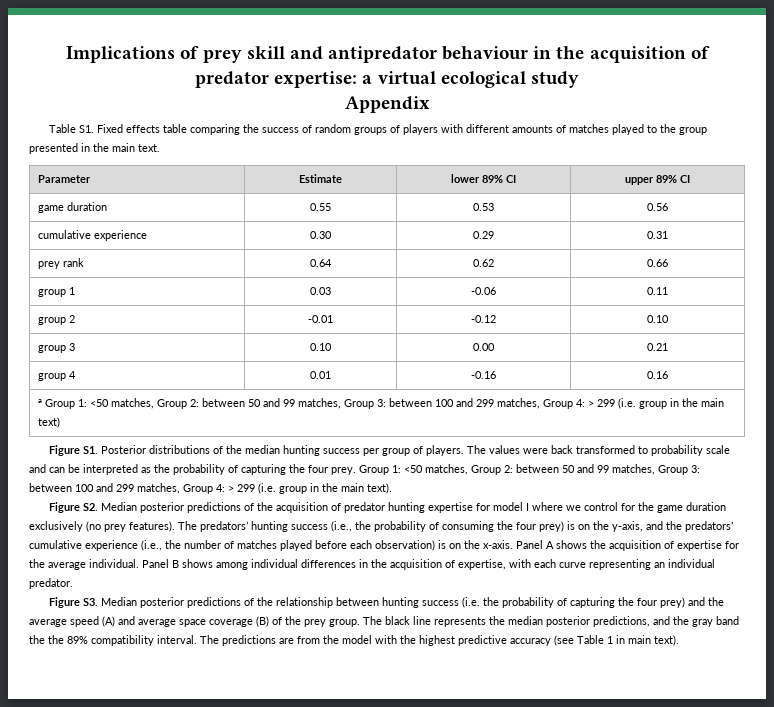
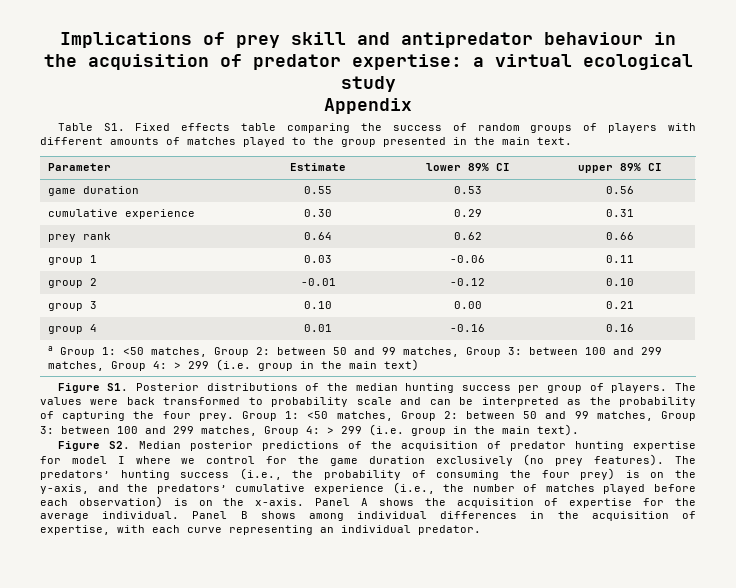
- Figure S3. Median posterior predictions of the relationship between hunting success (i.e. the probability of capturing the four prey) and the average speed (A) and average space coverage (B) of the prey group. The black line represents the median posterior predictions, and the gray band the the 89% compatibility interval. The predictions are from the model with the highest predictive accuracy (see Table 1 in main text).

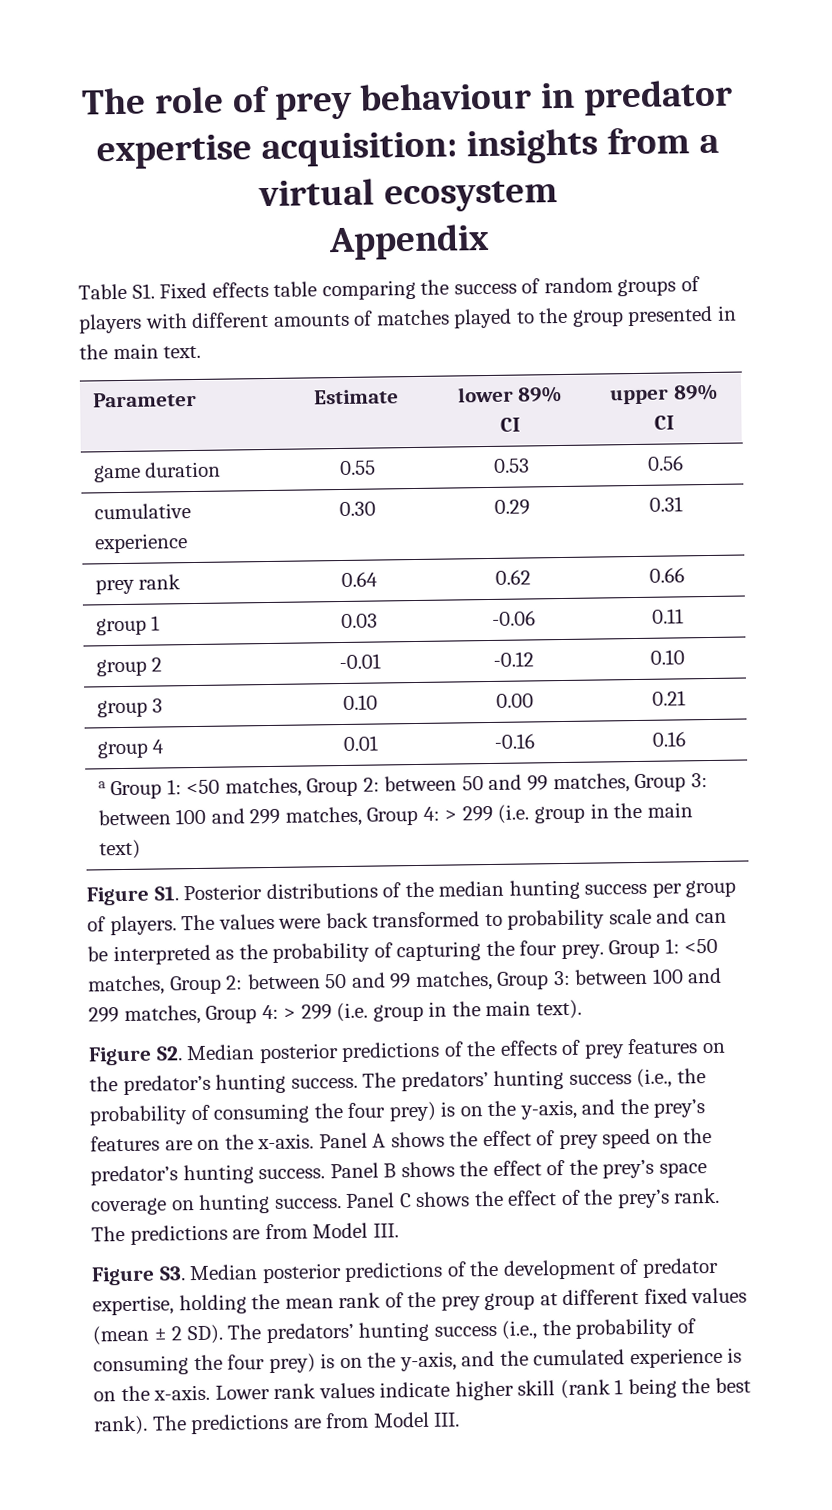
- Implications of prey skill and antipredator behaviour in the acquisition of predator expertise: a virtual ecological study
+ The role of prey behaviour in predator expertise acquisition: insights from a virtual ecosystem
- Figure S2. Median posterior predictions of the acquisition of predator hunting expertise for model I where we control for the game duration exclusively (no prey features).
+ Figure S2. Median posterior predictions of the effects of prey features on the predator’s hunting success.
- The predators’ hunting success (i.e., the probability of consuming the four prey) is on the y-axis, and the predators’ cumulative experience (i.e., the number of matches played before each observation) is on the x-axis.
+ The predators’ hunting success (i.e., the probability of consuming the four prey) is on the y-axis, and the prey’s features are on the x-axis.
- Panel A shows the acquisition of expertise for the average individual. Panel B shows among individual differences in the acquisition of expertise, with each curve representing an individual predator.
+ Panel A shows the effect of prey speed on the predator’s hunting success. Panel B shows the effect of the prey’s space coverage on hunting success. Panel C shows the effect of the prey’s rank. The predictions are from Model III.
+ Figure S3. Median posterior predictions of the development of predator expertise, holding the mean rank of the prey group at different fixed values (mean ± 2 SD). The predators’ hunting success (i.e., the probability of consuming the four prey) is on the y-axis, and the cumulated experience is on the x-axis. Lower rank values indicate higher skill (rank 1 being the best rank). The predictions are from Model III.

